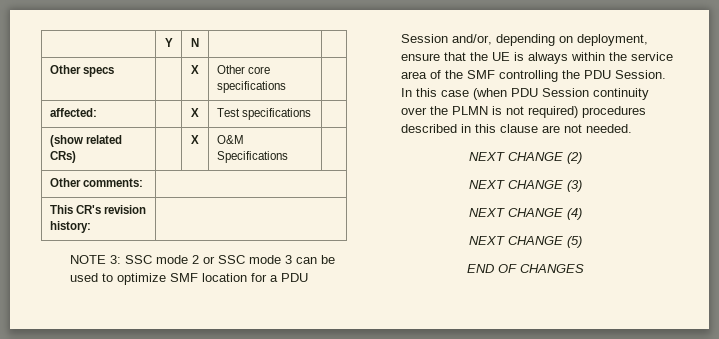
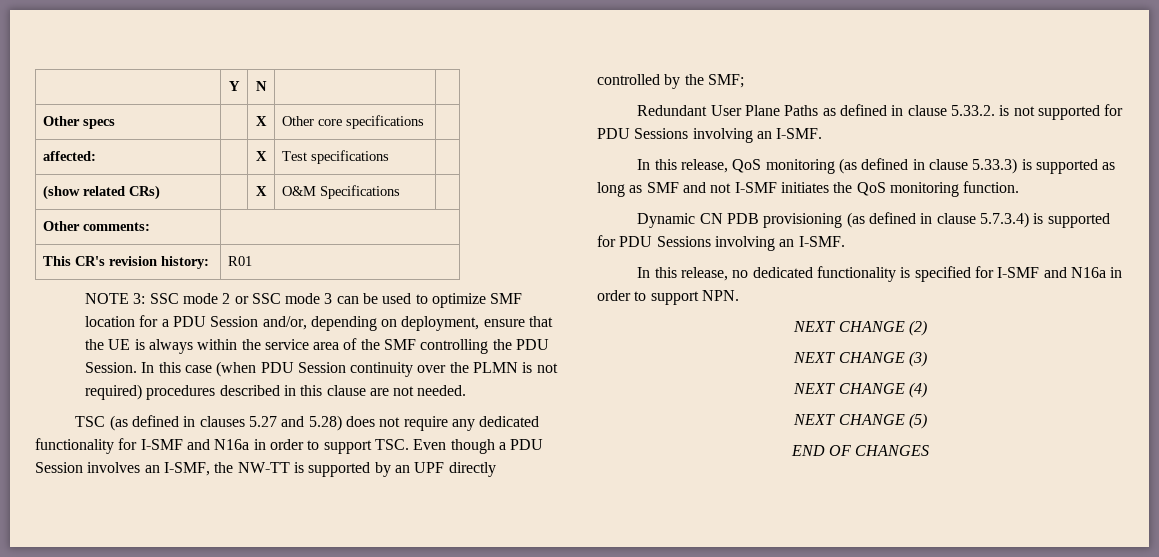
- This CR's revision history: |
+ This CR's revision history: | R01
+ TSC (as defined in clauses 5.27 and 5.28) does not require any dedicated functionality for I-SMF and N16a in order to support TSC. Even though a PDU Session involves an I-SMF, the NW-TT is supported by an UPF directly controlled by the SMF;
+ Redundant User Plane Paths as defined in clause 5.33.2. is not supported for PDU Sessions involving an I-SMF.
+ In this release, QoS monitoring (as defined in clause 5.33.3) is supported as long as SMF and not I-SMF initiates the QoS monitoring function.
+ Dynamic CN PDB provisioning (as defined in clause 5.7.3.4) is supported for PDU Sessions involving an I-SMF.
+ In this release, no dedicated functionality is specified for I-SMF and N16a in order to support NPN.

